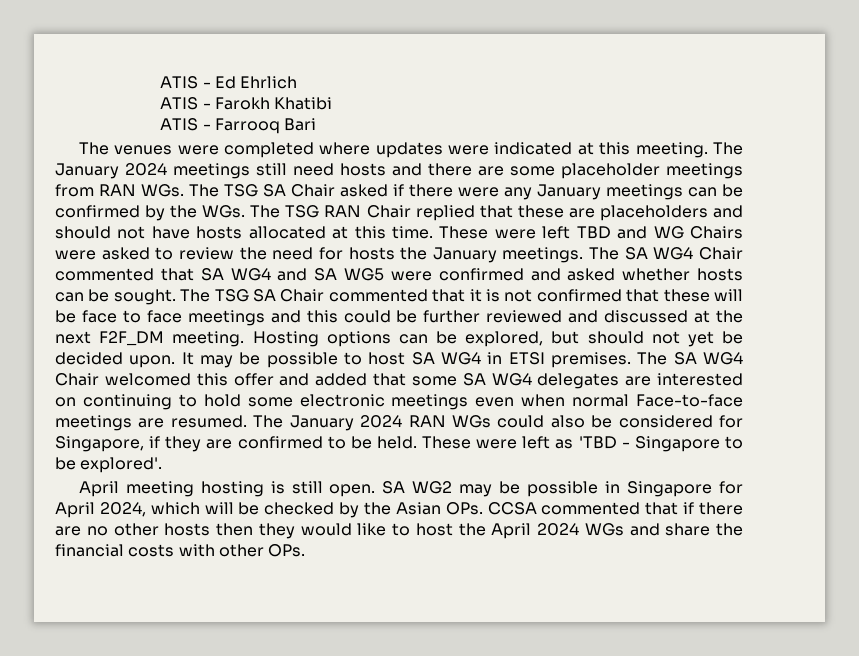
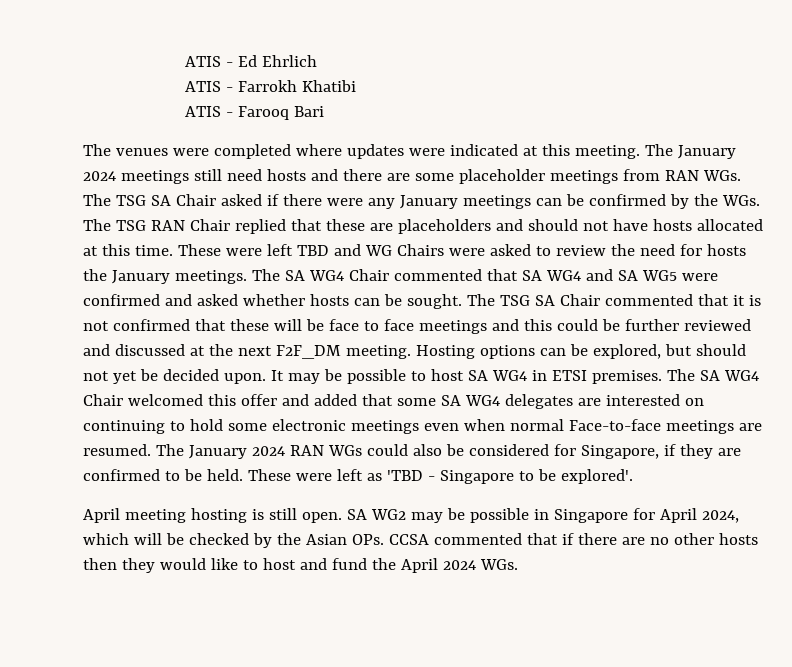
- ATIS - Farokh Khatibi
+ ATIS - Farrokh Khatibi
- ATIS - Farrooq Bari
+ ATIS - Farooq Bari
- SA WG2 may be possible in Singapore for April 2024, which will be checked by the Asian OPs. CCSA commented that if there are no other hosts then they would like to host the April 2024 WGs and share the financial costs with other OPs.
+ SA WG2 may be possible in Singapore for April 2024, which will be checked by the Asian OPs. CCSA commented that if there are no other hosts then they would like to host and fund the April 2024 WGs.

